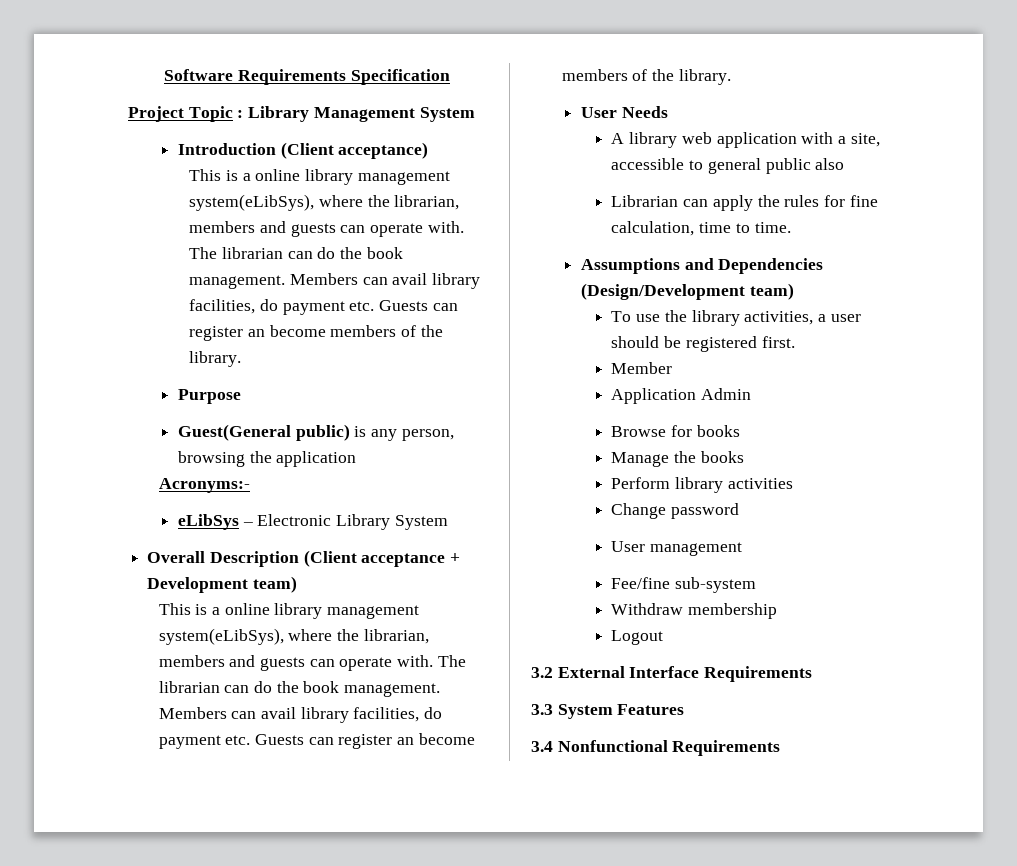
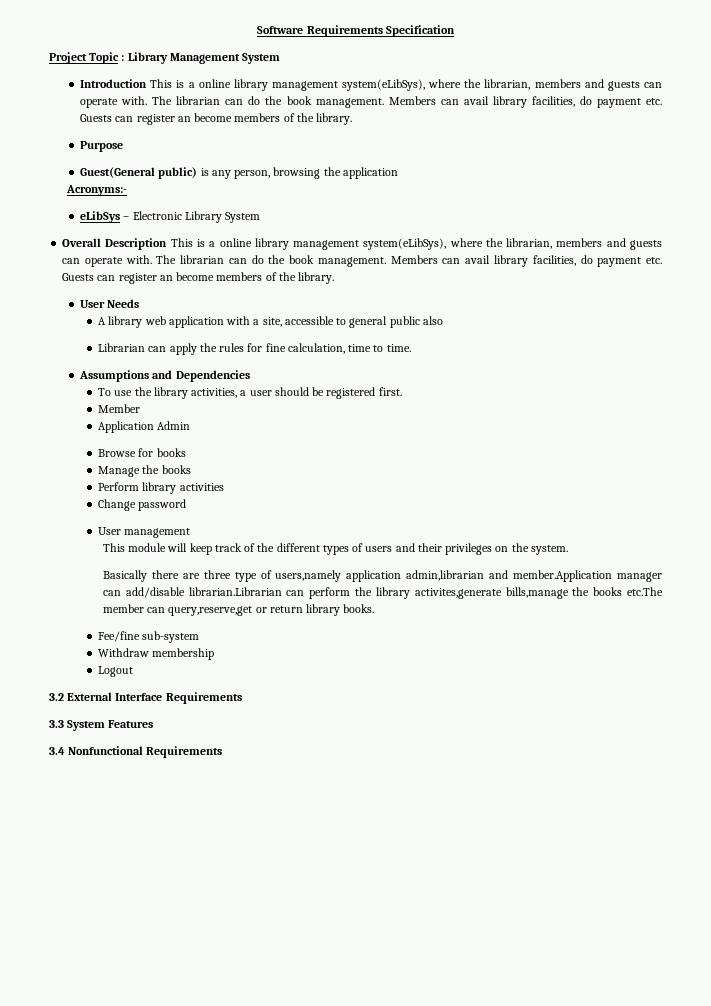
- Introduction (Client acceptance)
- This is a online library management system(eLibSys), where the librarian, members and guests can operate with.
+ Introduction This is a online library management system(eLibSys), where the librarian, members and guests can operate with.
- Overall Description (Client acceptance + Development team)
- This is a online library management system(eLibSys), where the librarian, members and guests can operate with.
+ Overall Description This is a online library management system(eLibSys), where the librarian, members and guests can operate with.
- Assumptions and Dependencies (Design/Development team)
+ Assumptions and Dependencies
+ This module will keep track of the different types of users and their privileges on the system.
+ Basically there are three type of users,namely application admin,librarian and member.Application manager can add/disable librarian.Librarian can perform the library activites,generate bills,manage the books etc.The member can query,reserve,get or return library books.

